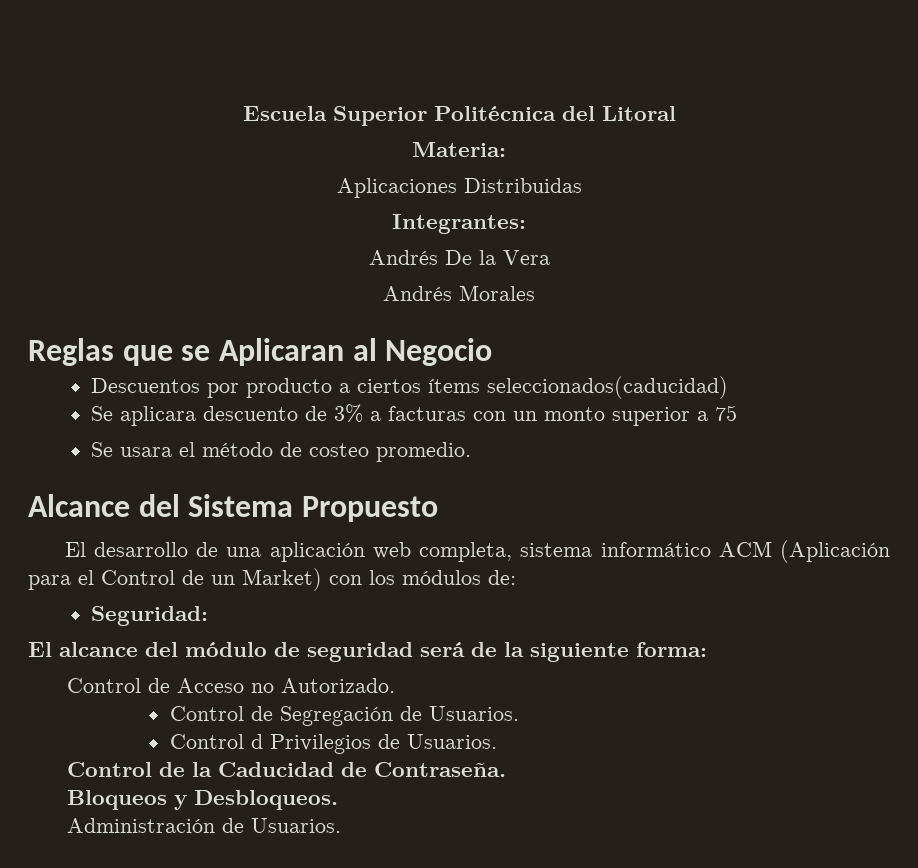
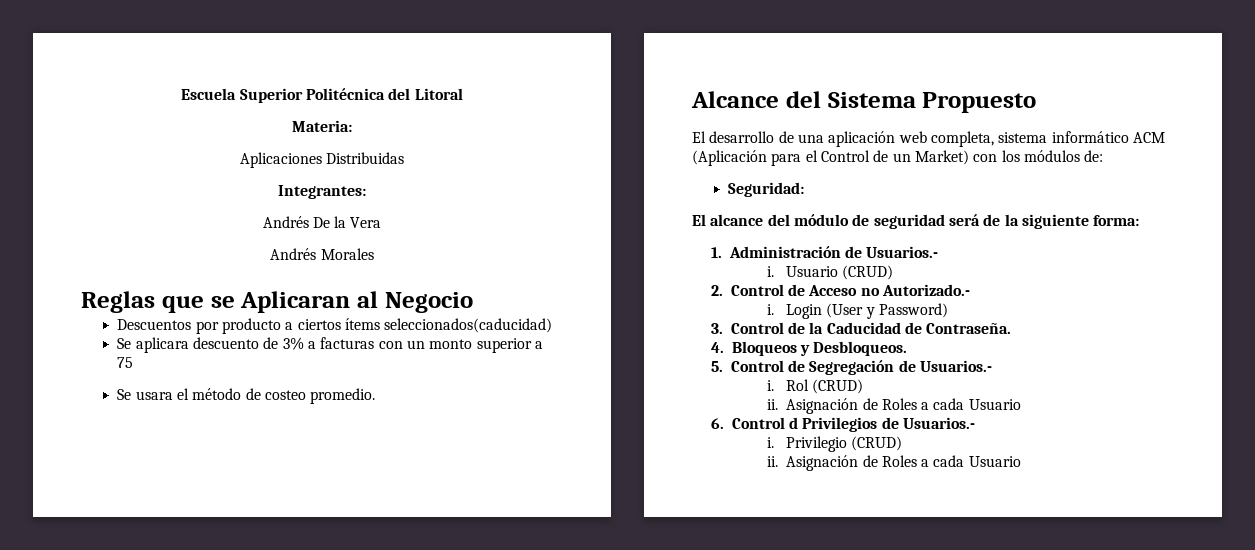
- Control de Acceso no Autorizado.
- Control de Segregación de Usuarios.
- Control d Privilegios de Usuarios.
- Control de la Caducidad de Contraseña.
+ 1. Administración de Usuarios.-
+ i. Usuario (CRUD)
+ 2. Control de Acceso no Autorizado.-
+ i. Login (User y Password)
+ 3. Control de la Caducidad de Contraseña.
- Bloqueos y Desbloqueos.
+ 4. Bloqueos y Desbloqueos.
- Administración de Usuarios.
+ 5. Control de Segregación de Usuarios.-
+ i. Rol (CRUD)
+ ii. Asignación de Roles a cada Usuario
+ 6. Control d Privilegios de Usuarios.-
+ i. Privilegio (CRUD)
+ ii. Asignación de Roles a cada Usuario

